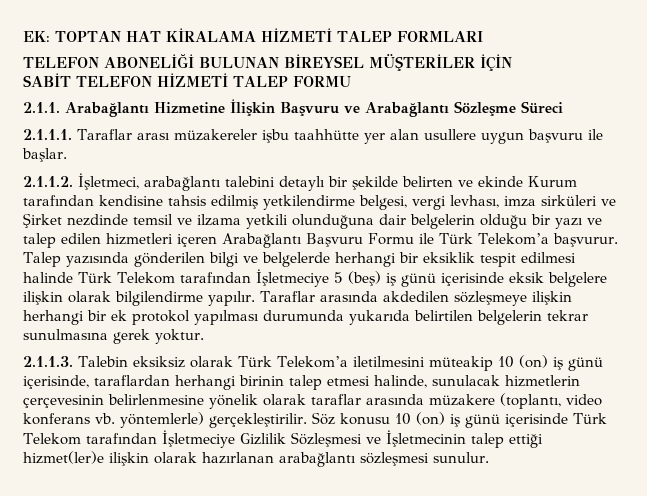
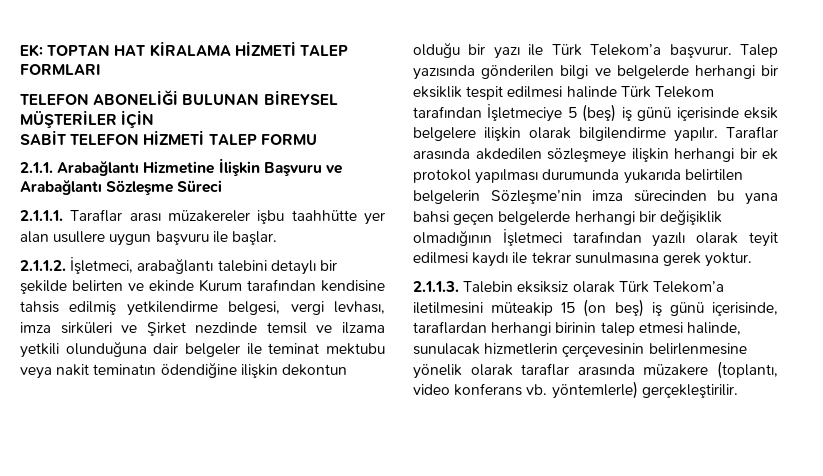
- 2.1.1.2. İşletmeci, arabağlantı talebini detaylı bir şekilde belirten ve ekinde Kurum tarafından kendisine tahsis edilmiş yetkilendirme belgesi, vergi levhası, imza sirküleri ve Şirket nezdinde temsil ve ilzama yetkili olunduğuna dair belgelerin olduğu bir yazı ve talep edilen hizmetleri içeren Arabağlantı Başvuru Formu ile Türk Telekom’a başvurur.
+ 2.1.1.2. İşletmeci, arabağlantı talebini detaylı bir şekilde belirten ve ekinde Kurum tarafından kendisine tahsis edilmiş yetkilendirme belgesi, vergi levhası, imza sirküleri ve Şirket nezdinde temsil ve ilzama yetkili olunduğuna dair belgeler ile teminat mektubu veya nakit teminatın ödendiğine ilişkin dekontun olduğu bir yazı ile Türk Telekom’a başvurur.
- Taraflar arasında akdedilen sözleşmeye ilişkin herhangi bir ek protokol yapılması durumunda yukarıda belirtilen belgelerin tekrar sunulmasına gerek yoktur.
+ Taraflar arasında akdedilen sözleşmeye ilişkin herhangi bir ek protokol yapılması durumunda yukarıda belirtilen belgelerin Sözleşme’nin imza sürecinden bu yana bahsi geçen belgelerde herhangi bir değişiklik olmadığının İşletmeci tarafından yazılı olarak teyit edilmesi kaydı ile tekrar sunulmasına gerek yoktur.
- 2.1.1.3. Talebin eksiksiz olarak Türk Telekom’a iletilmesini müteakip 10 (on) iş günü içerisinde, taraflardan herhangi birinin talep etmesi halinde, sunulacak hizmetlerin çerçevesinin belirlenmesine yönelik olarak taraflar arasında müzakere (toplantı, video konferans vb. yöntemlerle) gerçekleştirilir. Söz konusu 10 (on) iş günü içerisinde Türk Telekom tarafından İşletmeciye Gizlilik Sözleşmesi ve İşletmecinin talep ettiği hizmet(ler)e ilişkin olarak hazırlanan arabağlantı sözleşmesi sunulur.
+ 2.1.1.3. Talebin eksiksiz olarak Türk Telekom’a iletilmesini müteakip 15 (on beş) iş günü içerisinde, taraflardan herhangi birinin talep etmesi halinde, sunulacak hizmetlerin çerçevesinin belirlenmesine yönelik olarak taraflar arasında müzakere (toplantı, video konferans vb. yöntemlerle) gerçekleştirilir.

